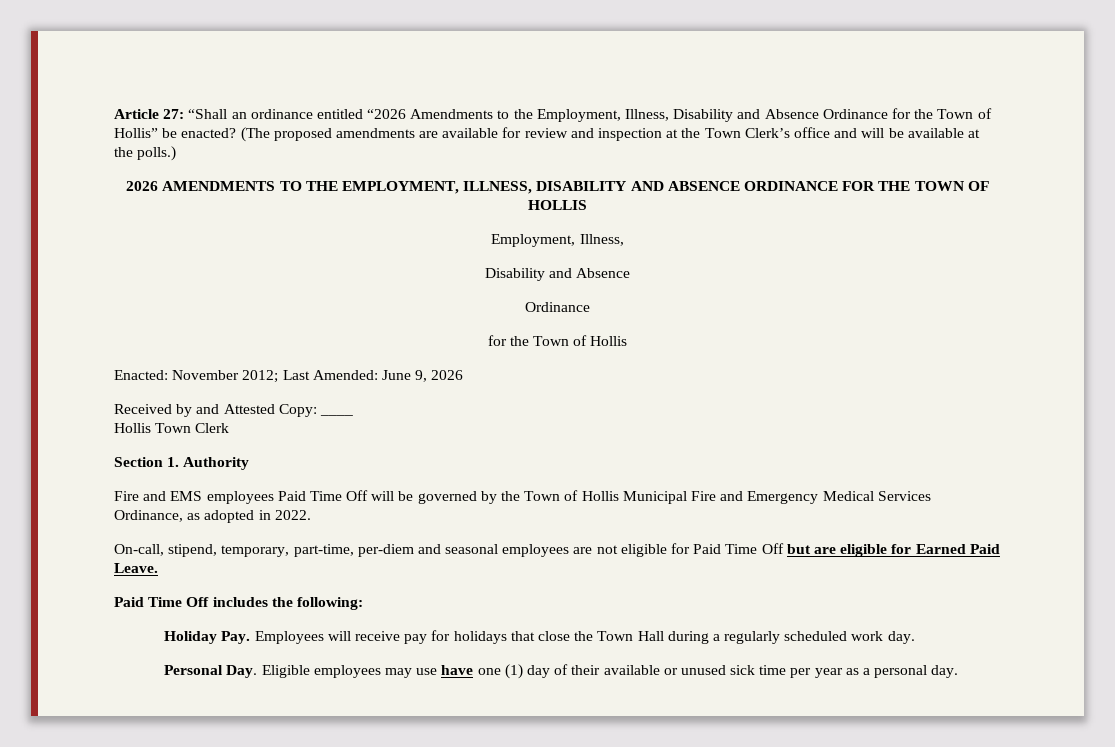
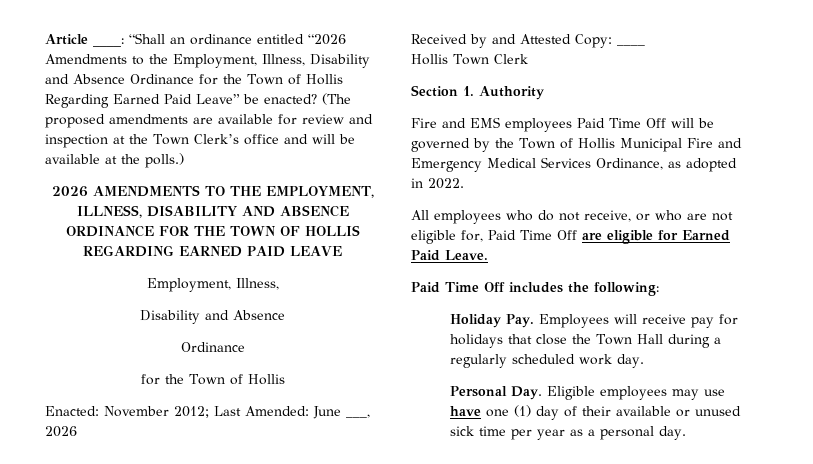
- Article 27: “Shall an ordinance entitled “2026 Amendments to the Employment, Illness, Disability and Absence Ordinance for the Town of Hollis” be enacted?
+ Article ____: “Shall an ordinance entitled “2026 Amendments to the Employment, Illness, Disability and Absence Ordinance for the Town of Hollis Regarding Earned Paid Leave” be enacted?
- 2026 AMENDMENTS TO THE EMPLOYMENT, ILLNESS, DISABILITY AND ABSENCE ORDINANCE FOR THE TOWN OF HOLLIS
+ 2026 AMENDMENTS TO THE EMPLOYMENT, ILLNESS, DISABILITY AND ABSENCE ORDINANCE FOR THE TOWN OF HOLLIS REGARDING EARNED PAID LEAVE
- Enacted: November 2012; Last Amended: June 9, 2026
+ Enacted: November 2012; Last Amended: June ___, 2026
- On-call, stipend, temporary, part-time, per-diem and seasonal employees are not eligible for Paid Time Off but are eligible for Earned Paid Leave.
+ All employees who do not receive, or who are not eligible for, Paid Time Off are eligible for Earned Paid Leave.

